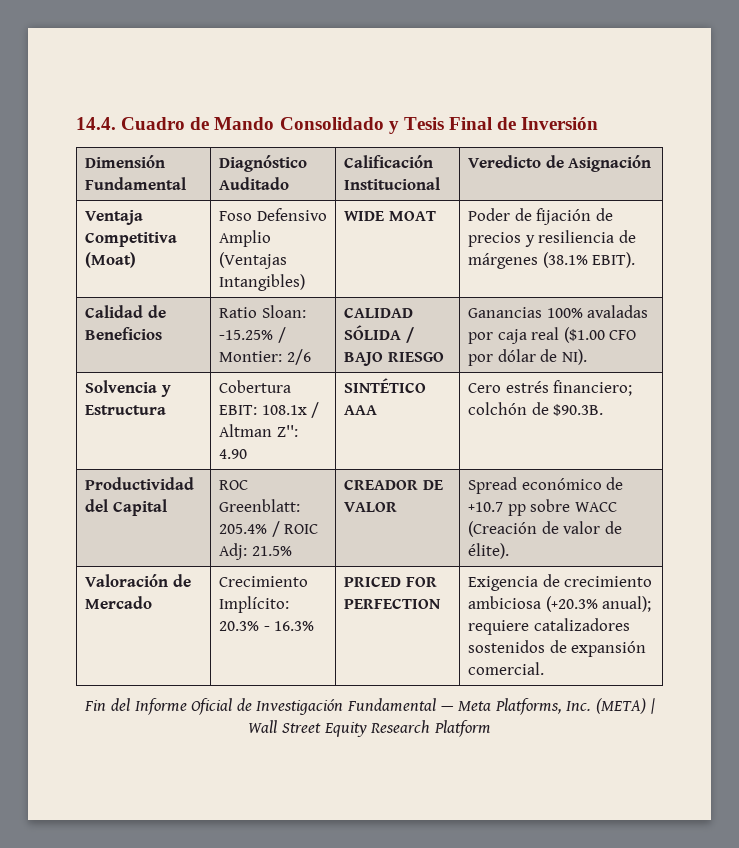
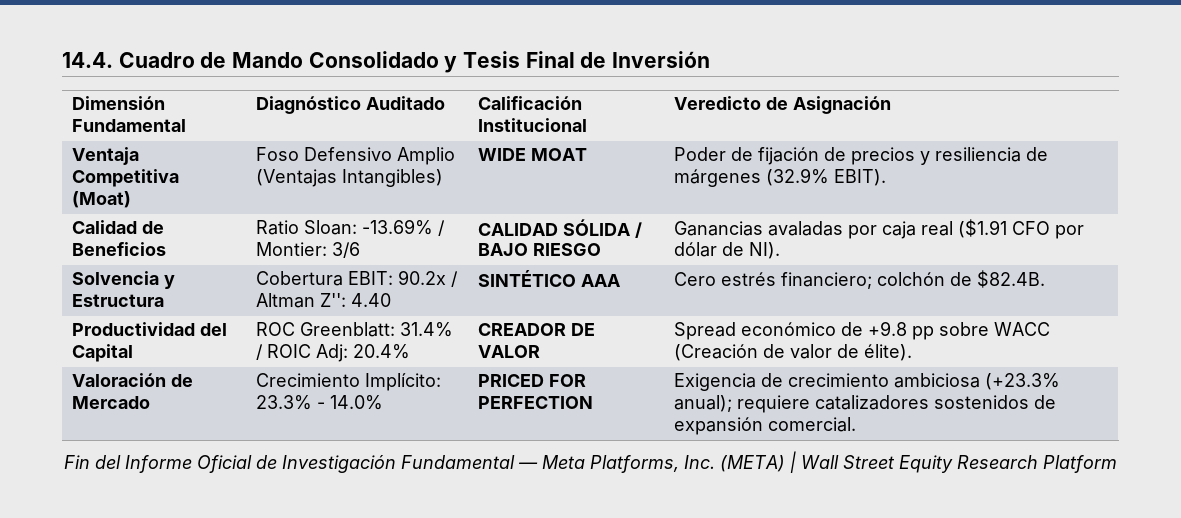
- Ventaja Competitiva (Moat) | Foso Defensivo Amplio (Ventajas Intangibles) | WIDE MOAT | Poder de fijación de precios y resiliencia de márgenes (38.1% EBIT).
+ Ventaja Competitiva (Moat) | Foso Defensivo Amplio (Ventajas Intangibles) | WIDE MOAT | Poder de fijación de precios y resiliencia de márgenes (32.9% EBIT).
- Calidad de Beneficios | Ratio Sloan: -15.25% / Montier: 2/6 | CALIDAD SÓLIDA / BAJO RIESGO | Ganancias 100% avaladas por caja real ($1.00 CFO por dólar de NI).
+ Calidad de Beneficios | Ratio Sloan: -13.69% / Montier: 3/6 | CALIDAD SÓLIDA / BAJO RIESGO | Ganancias avaladas por caja real ($1.91 CFO por dólar de NI).
- Solvencia y Estructura | Cobertura EBIT: 108.1x / Altman Z'': 4.90 | SINTÉTICO AAA | Cero estrés financiero; colchón de $90.3B.
+ Solvencia y Estructura | Cobertura EBIT: 90.2x / Altman Z'': 4.40 | SINTÉTICO AAA | Cero estrés financiero; colchón de $82.4B.
- Productividad del Capital | ROC Greenblatt: 205.4% / ROIC Adj: 21.5% | CREADOR DE VALOR | Spread económico de +10.7 pp sobre WACC (Creación de valor de élite).
+ Productividad del Capital | ROC Greenblatt: 31.4% / ROIC Adj: 20.4% | CREADOR DE VALOR | Spread económico de +9.8 pp sobre WACC (Creación de valor de élite).
- Valoración de Mercado | Crecimiento Implícito: 20.3% - 16.3% | PRICED FOR PERFECTION | Exigencia de crecimiento ambiciosa (+20.3% anual); requiere catalizadores sostenidos de expansión comercial.
+ Valoración de Mercado | Crecimiento Implícito: 23.3% - 14.0% | PRICED FOR PERFECTION | Exigencia de crecimiento ambiciosa (+23.3% anual); requiere catalizadores sostenidos de expansión comercial.

